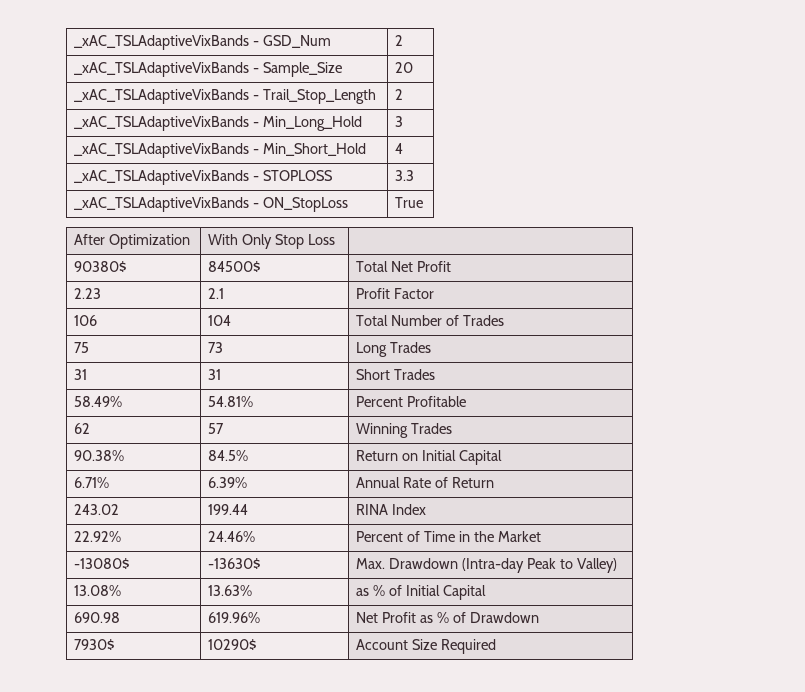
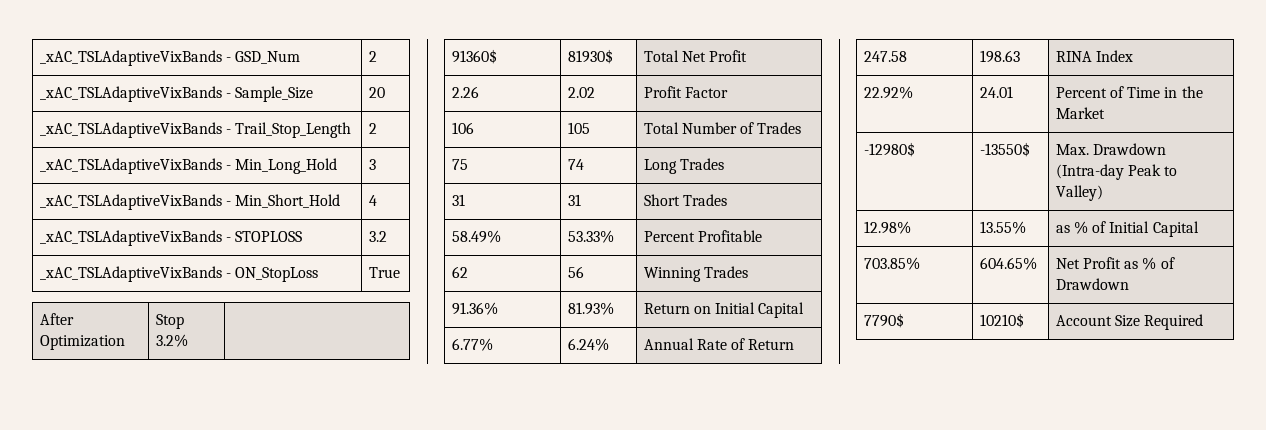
- _xAC_TSLAdaptiveVixBands - STOPLOSS | 3.3
+ _xAC_TSLAdaptiveVixBands - STOPLOSS | 3.2
- After Optimization | With Only Stop Loss |
- 90380$ | 84500$ | Total Net Profit
+ After Optimization | Stop 3.2% |
+ 91360$ | 81930$ | Total Net Profit
- 2.23 | 2.1 | Profit Factor
+ 2.26 | 2.02 | Profit Factor
- 106 | 104 | Total Number of Trades
+ 106 | 105 | Total Number of Trades
- 75 | 73 | Long Trades
+ 75 | 74 | Long Trades
- 58.49% | 54.81% | Percent Profitable
+ 58.49% | 53.33% | Percent Profitable
- 62 | 57 | Winning Trades
+ 62 | 56 | Winning Trades
- 90.38% | 84.5% | Return on Initial Capital
+ 91.36% | 81.93% | Return on Initial Capital
- 6.71% | 6.39% | Annual Rate of Return
+ 6.77% | 6.24% | Annual Rate of Return
- 243.02 | 199.44 | RINA Index
+ 247.58 | 198.63 | RINA Index
- 22.92% | 24.46% | Percent of Time in the Market
+ 22.92% | 24.01 | Percent of Time in the Market
- -13080$ | -13630$ | Max. Drawdown (Intra-day Peak to Valley)
+ -12980$ | -13550$ | Max. Drawdown (Intra-day Peak to Valley)
- 13.08% | 13.63% | as % of Initial Capital
+ 12.98% | 13.55% | as % of Initial Capital
- 690.98 | 619.96% | Net Profit as % of Drawdown
+ 703.85% | 604.65% | Net Profit as % of Drawdown
- 7930$ | 10290$ | Account Size Required
+ 7790$ | 10210$ | Account Size Required

